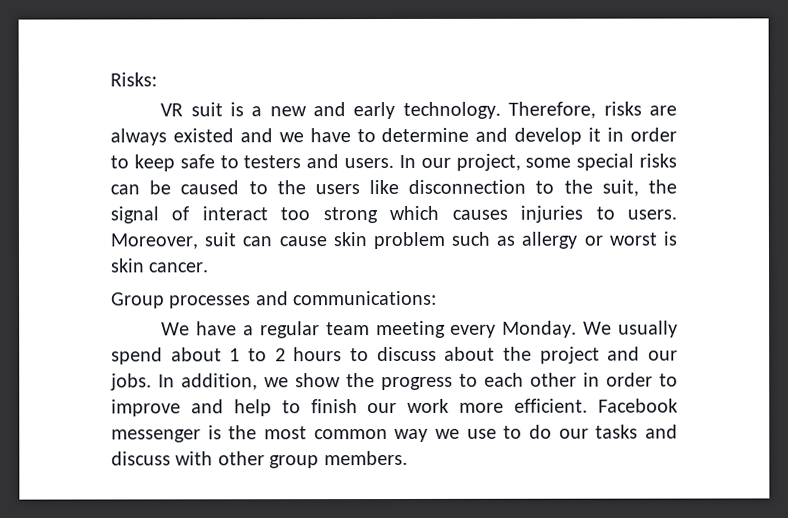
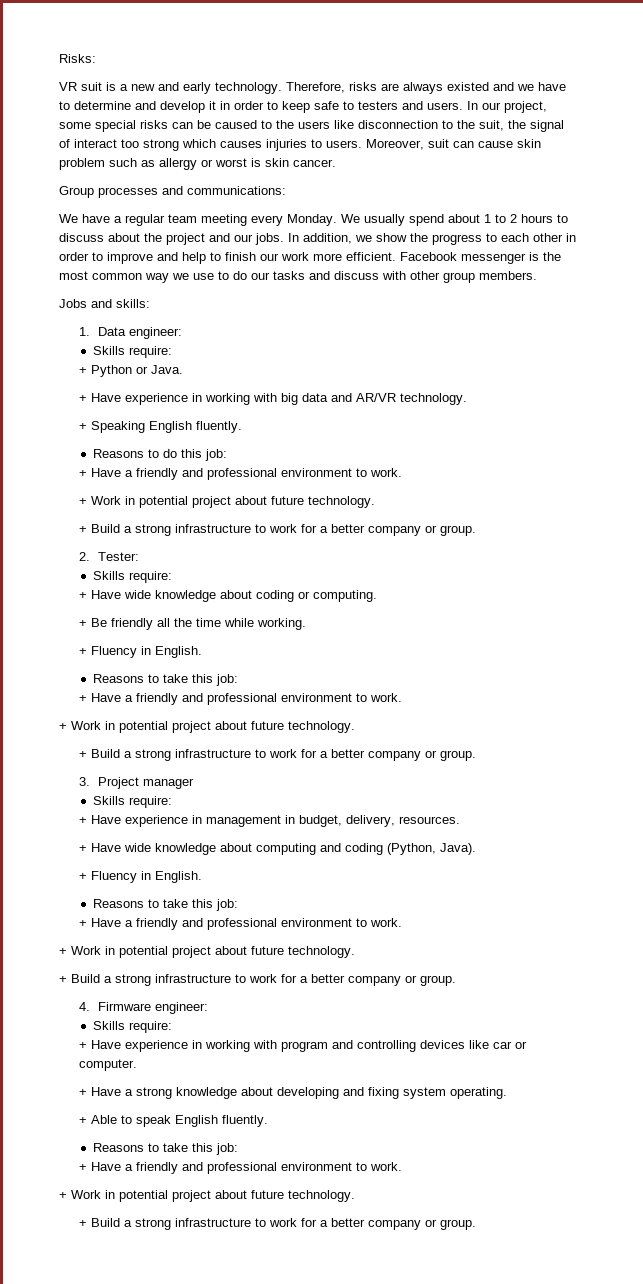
+ Jobs and skills:
+ 1. Data engineer:
+ Skills require:
+ + Python or Java.
+ + Have experience in working with big data and AR/VR technology.
+ + Speaking English fluently.
+ Reasons to do this job:
+ + Have a friendly and professional environment to work.
+ + Work in potential project about future technology.
+ + Build a strong infrastructure to work for a better company or group.
+ 2. Tester:
+ Skills require:
+ + Have wide knowledge about coding or computing.
+ + Be friendly all the time while working.
+ + Fluency in English.
+ Reasons to take this job:
+ + Have a friendly and professional environment to work.
+ + Work in potential project about future technology.
+ + Build a strong infrastructure to work for a better company or group.
+ 3. Project manager
+ Skills require:
+ + Have experience in management in budget, delivery, resources.
+ + Have wide knowledge about computing and coding (Python, Java).
+ + Fluency in English.
+ Reasons to take this job:
+ + Have a friendly and professional environment to work.
+ + Work in potential project about future technology.
+ + Build a strong infrastructure to work for a better company or group.
+ 4. Firmware engineer:
+ Skills require:
+ + Have experience in working with program and controlling devices like car or computer.
+ + Have a strong knowledge about developing and fixing system operating.
+ + Able to speak English fluently.
+ Reasons to take this job:
+ + Have a friendly and professional environment to work.
+ + Work in potential project about future technology.
+ + Build a strong infrastructure to work for a better company or group.

